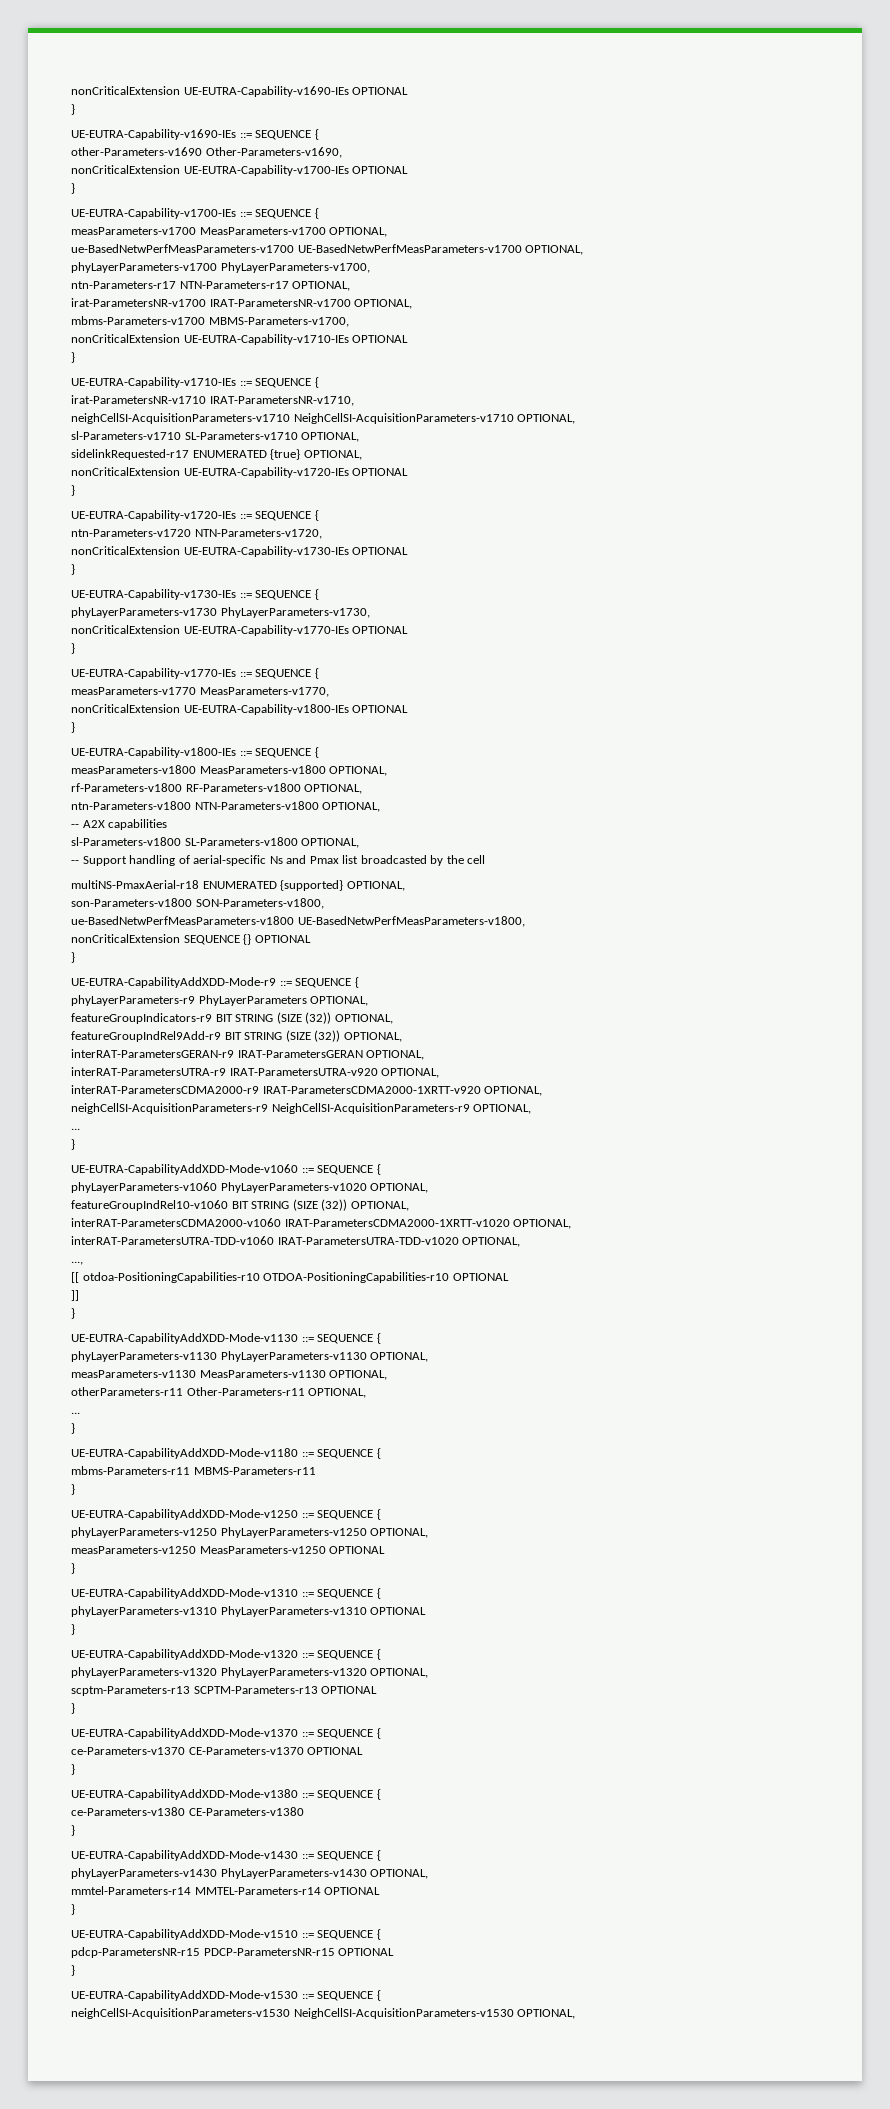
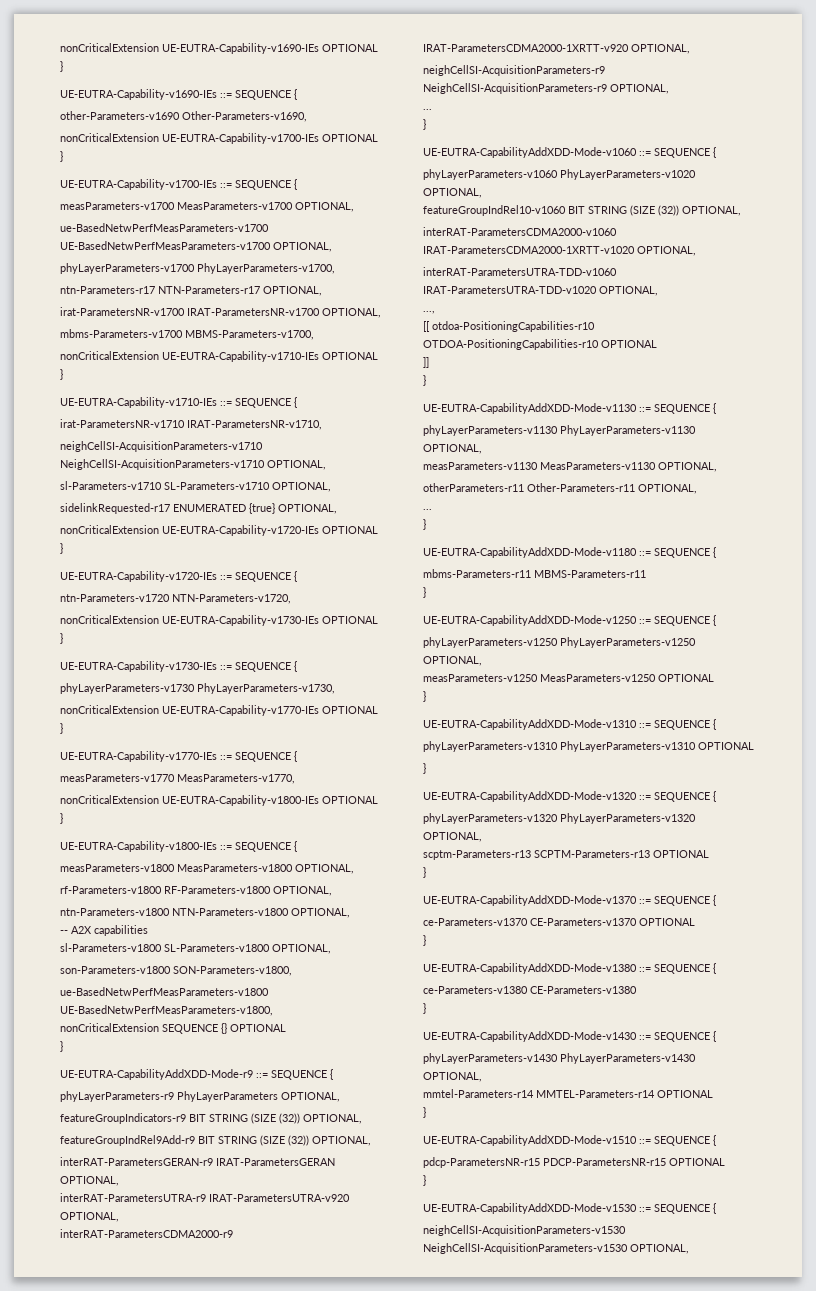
- -- Support handling of aerial-specific Ns and Pmax list broadcasted by the cell
- multiNS-PmaxAerial-r18 ENUMERATED {supported} OPTIONAL,

